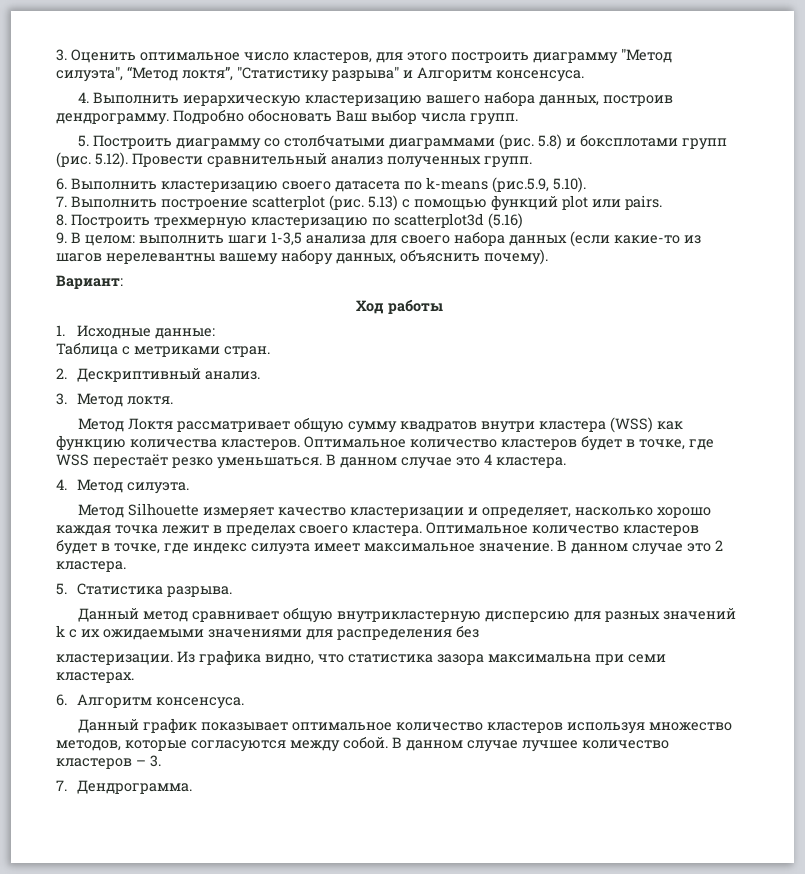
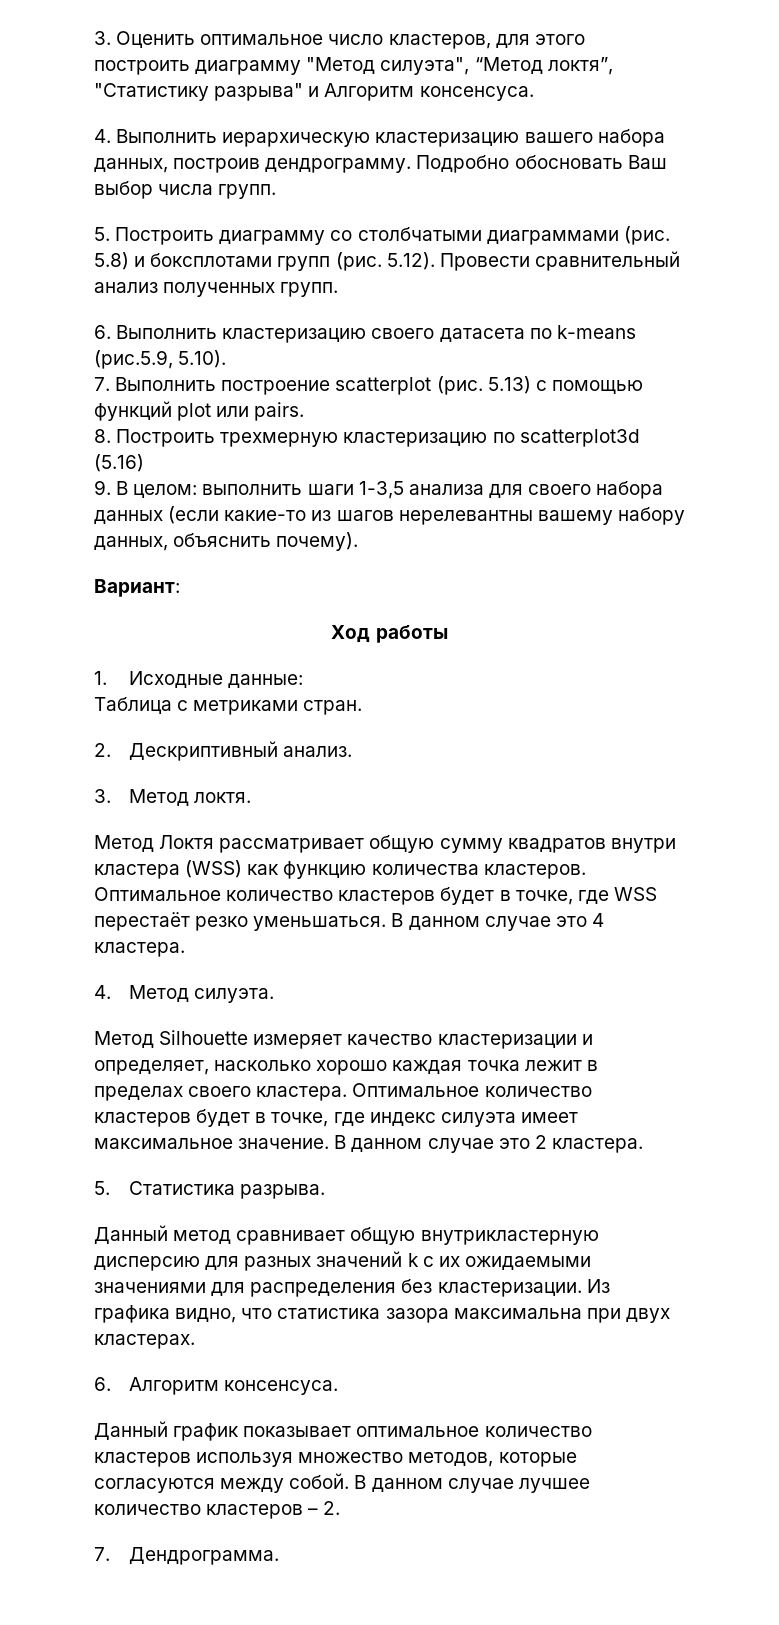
- Данный метод сравнивает общую внутрикластерную дисперсию для разных значений k с их ожидаемыми значениями для распределения без
- кластеризации.
+ Данный метод сравнивает общую внутрикластерную дисперсию для разных значений k с их ожидаемыми значениями для распределения без кластеризации.
- Из графика видно, что статистика зазора максимальна при семи кластерах.
+ Из графика видно, что статистика зазора максимальна при двух кластерах.
- В данном случае лучшее количество кластеров – 3.
+ В данном случае лучшее количество кластеров – 2.

